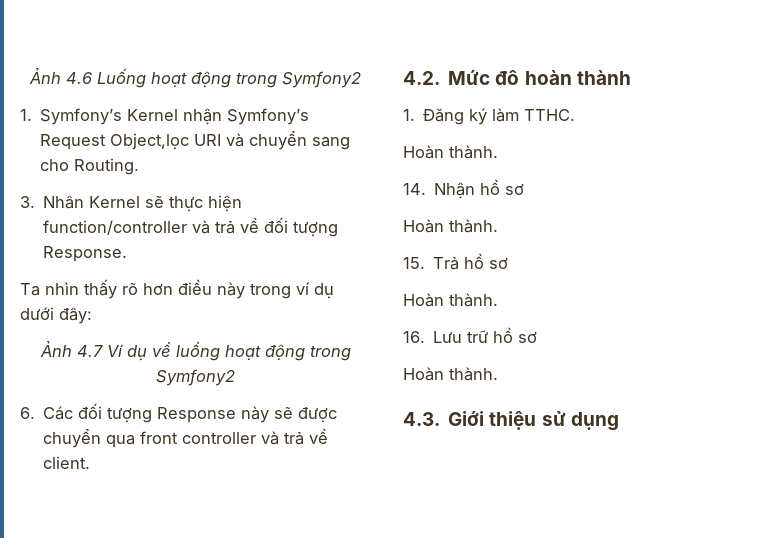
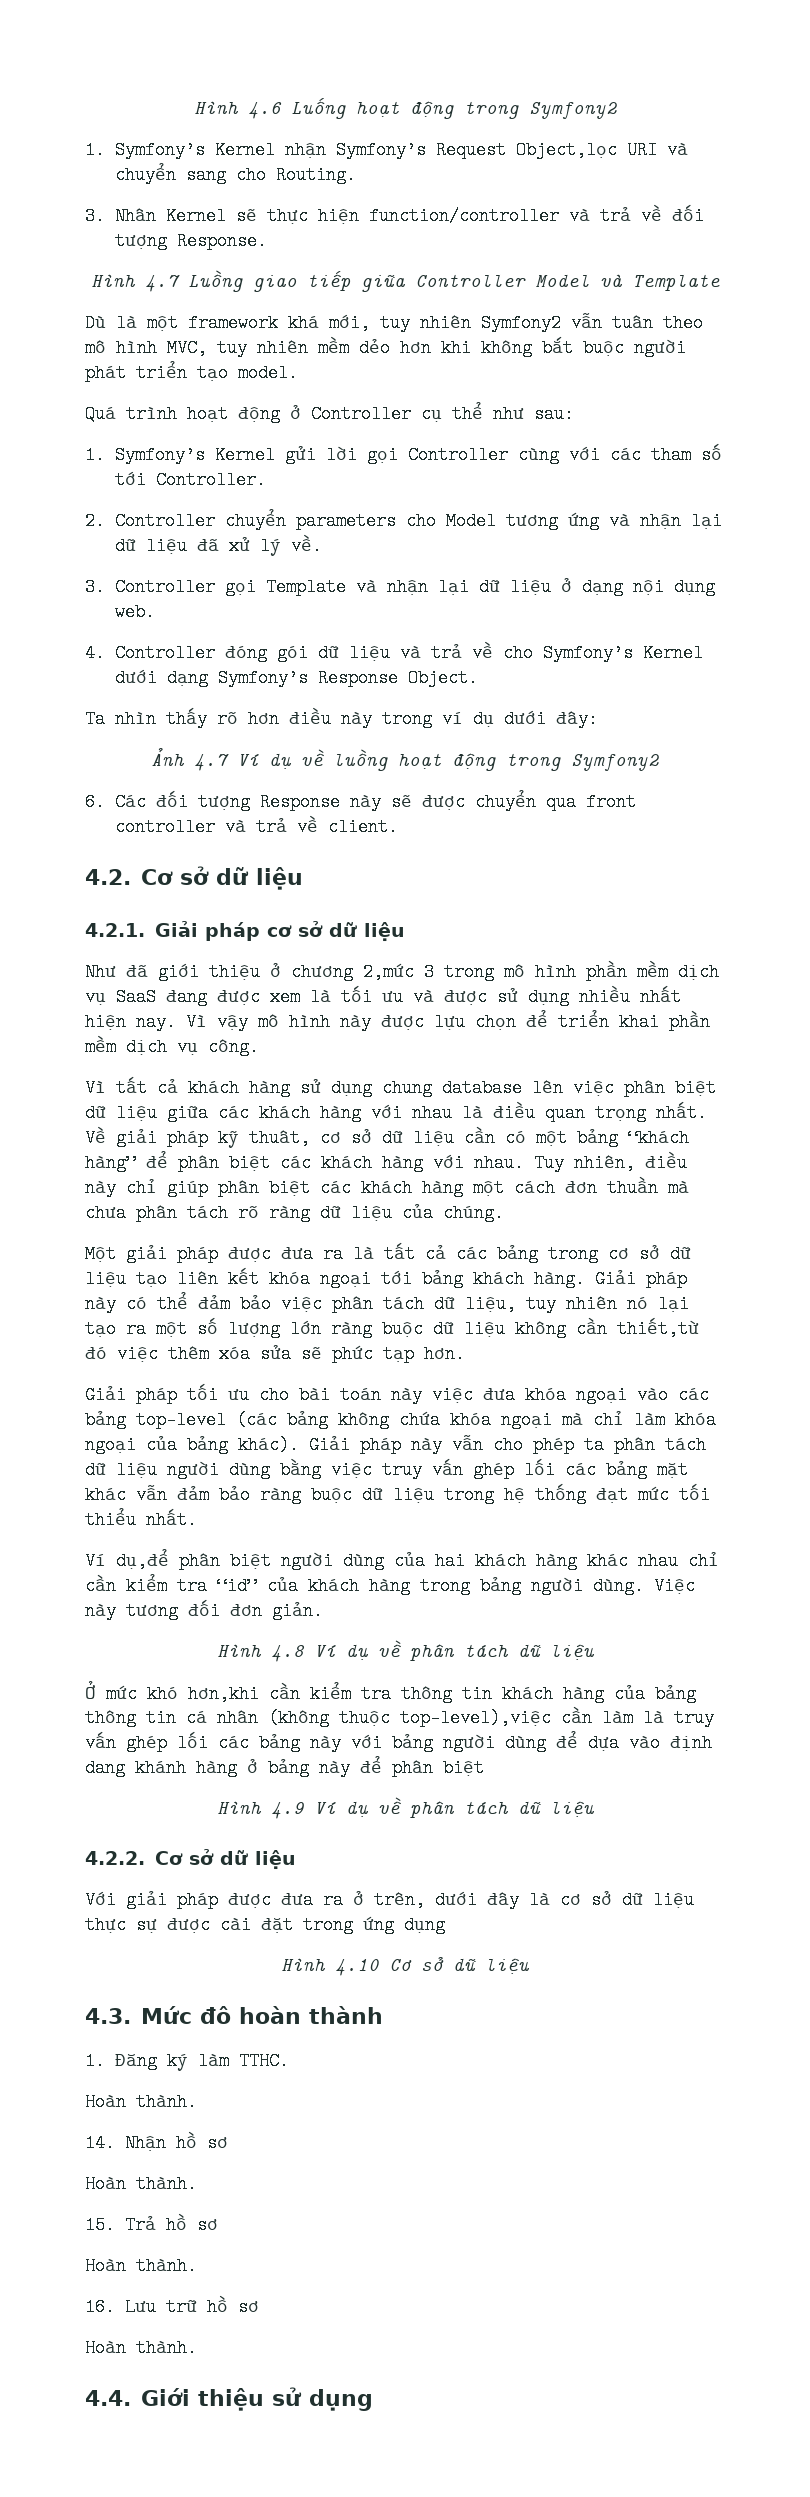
- Ảnh 4.6 Luống hoạt động trong Symfony2
+ Hình 4.6 Luống hoạt động trong Symfony2
+ Hình 4.7 Luồng giao tiếp giữa Controller Model và Template
+ Dù là một framework khá mới, tuy nhiên Symfony2 vẫn tuân theo mô hình MVC, tuy nhiên mềm dẻo hơn khi không bắt buộc người phát triển tạo model.
+ Quá trình hoạt động ở Controller cụ thể như sau:
+ 1. Symfony’s Kernel gửi lời gọi Controller cùng với các tham số tới Controller.
+ 2. Controller chuyển parameters cho Model tương ứng và nhận lại dữ liệu đã xử lý về.
+ 3. Controller gọi Template và nhận lại dữ liệu ở dạng nội dụng web.
+ 4. Controller đóng gói dữ liệu và trả về cho Symfony’s Kernel dưới dạng Symfony’s Response Object.
- 4.2. Mức đô hoàn thành
+ 4.2. Cơ sở dữ liệu
+ 4.2.1. Giải pháp cơ sở dữ liệu
+ Như đã giới thiệu ở chương 2,mức 3 trong mô hình phần mềm dịch vụ SaaS đang được xem là tối ưu và được sử dụng nhiều nhất hiện nay. Vì vậy mô hình này được lựu chọn để triển khai phần mềm dịch vụ công.
+ Vì tất cả khách hàng sử dụng chung database lên việc phân biệt dữ liệu giữa các khách hàng với nhau là điều quan trọng nhất. Về giải pháp kỹ thuât, cơ sở dữ liệu cần có một bảng “khách hàng” để phân biệt các khách hàng với nhau. Tuy nhiên, điều này chỉ giúp phân biệt các khách hàng một cách đơn thuần mà chưa phân tách rõ ràng dữ liệu của chúng.
+ Một giải pháp được đưa ra là tất cả các bảng trong cơ sở dữ liệu tạo liên kết khóa ngoại tới bảng khách hàng. Giải pháp này có thể đảm bảo việc phân tách dữ liệu, tuy nhiên nó lại tạo ra một số lượng lớn ràng buộc dữ liệu không cần thiết,từ đó việc thêm xóa sửa sẽ phức tạp hơn.
+ Giải pháp tối ưu cho bài toán này việc đưa khóa ngoại vào các bảng top-level (các bảng không chứa khóa ngoại mà chỉ làm khóa ngoại của bảng khác). Giải pháp này vẫn cho phép ta phân tách dữ liệu người dùng bằng việc truy vấn ghép lối các bảng mặt khác vẫn đảm bảo ràng buộc dữ liệu trong hệ thống đạt mức tối thiểu nhất.
+ Ví dụ,để phân biệt người dùng của hai khách hàng khác nhau chỉ cần kiểm tra “id” của khách hàng trong bảng người dùng. Việc này tương đối đơn giản.
+ Hình 4.8 Ví dụ về phân tách dữ liệu
+ Ở mức khó hơn,khi cần kiểm tra thông tin khách hàng của bảng thông tin cá nhân (không thuộc top-level),việc cần làm là truy vấn ghép lối các bảng này với bảng người dùng để dựa vào định dang khánh hàng ở bảng này để phân biệt
+ Hình 4.9 Ví dụ về phân tách dữ liệu
+ 4.2.2. Cơ sở dữ liệu
+ Với giải pháp được đưa ra ở trên, dưới đây là cơ sở dữ liệu thực sự được cài đặt trong ứng dụng
+ Hình 4.10 Cơ sở dữ liệu
+ 4.3. Mức đô hoàn thành
- 4.3. Giới thiệu sử dụng
+ 4.4. Giới thiệu sử dụng

